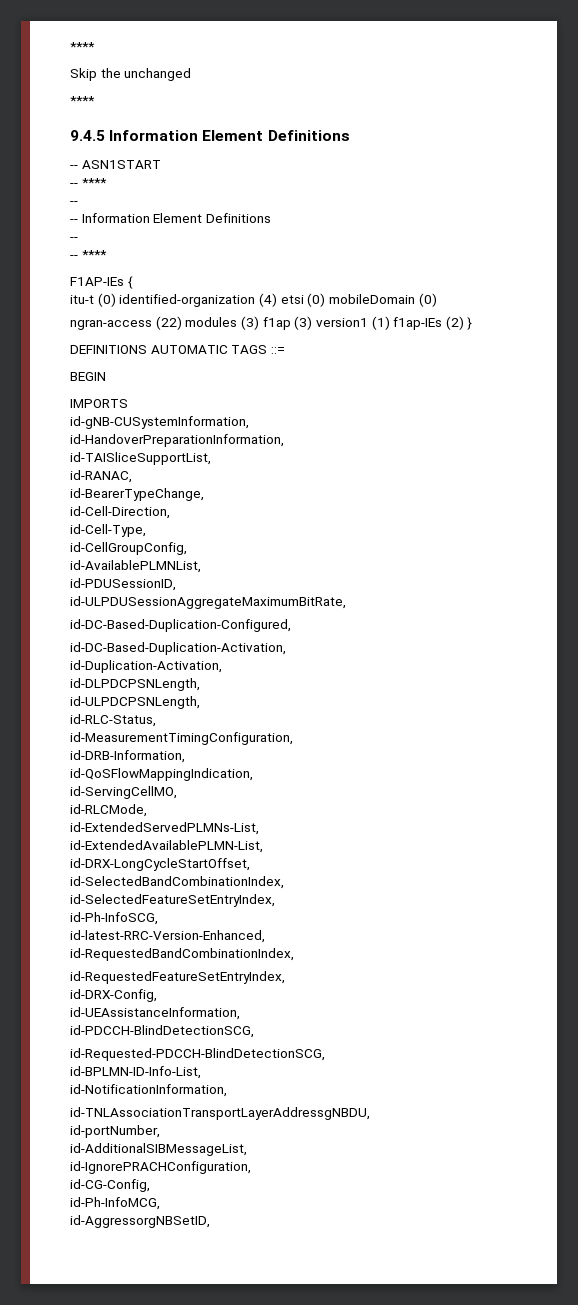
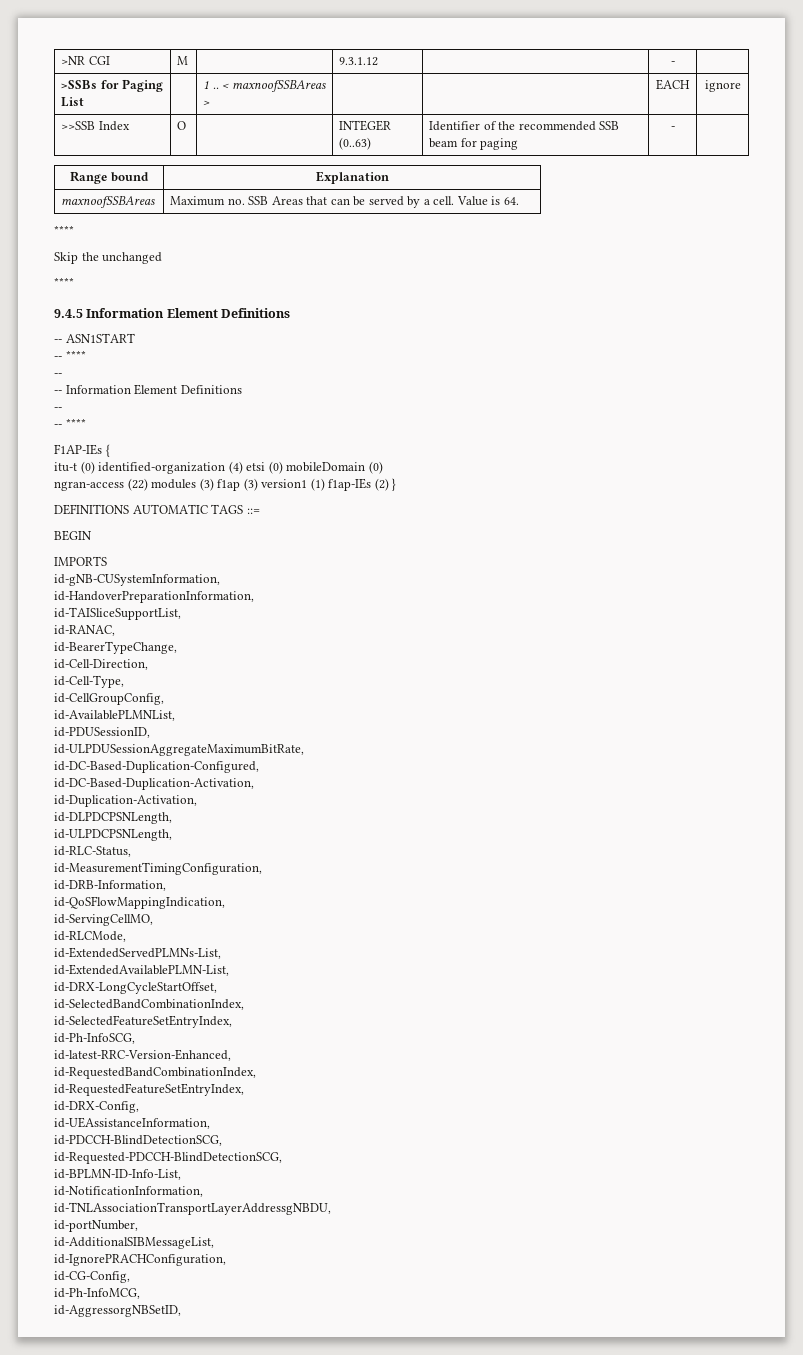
+ >NR CGI | M | | 9.3.1.12 | | - |
+ >SSBs for Paging List | | 1 .. < maxnoofSSBAreas > | | | EACH | ignore
+ >>SSB Index | O | | INTEGER (0..63) | Identifier of the recommended SSB beam for paging | - |
+ Range bound | Explanation
+ maxnoofSSBAreas | Maximum no. SSB Areas that can be served by a cell. Value is 64.

